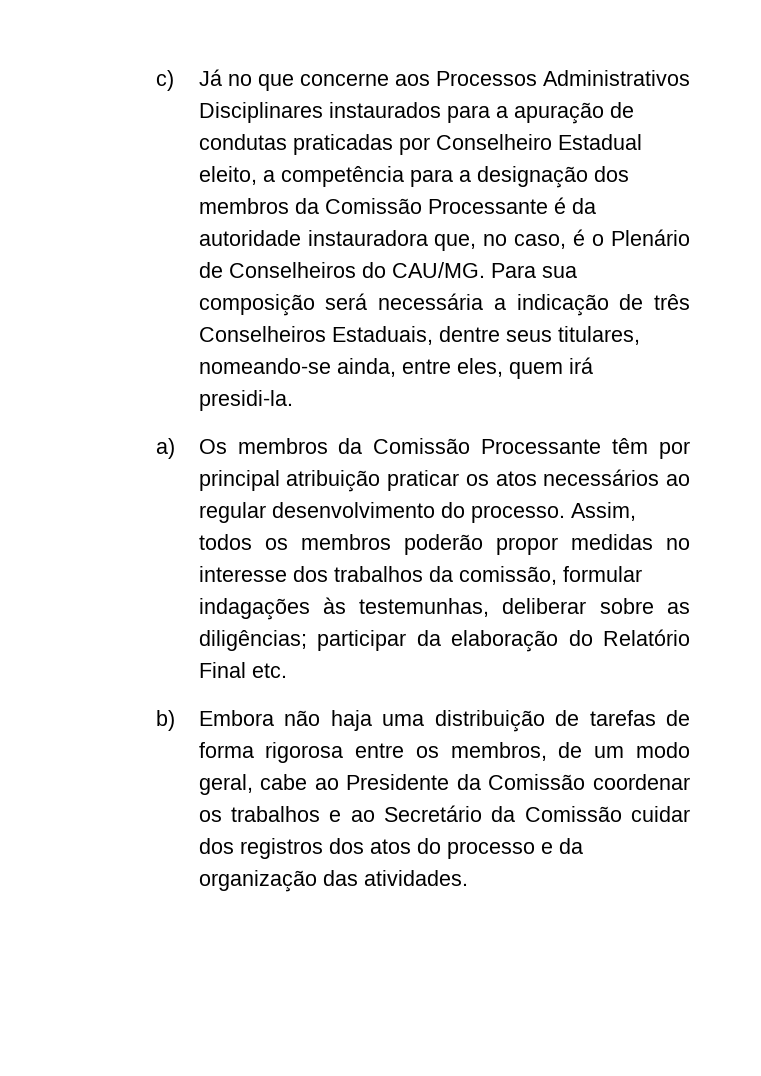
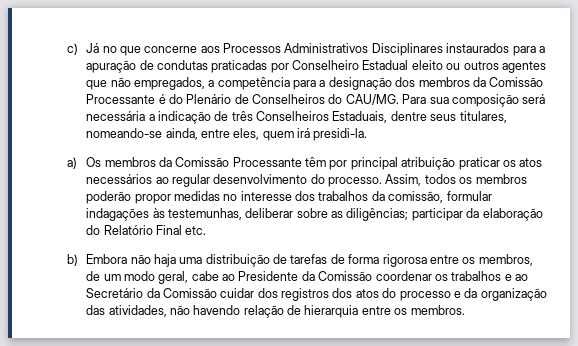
- c) Já no que concerne aos Processos Administrativos Disciplinares instaurados para a apuração de condutas praticadas por Conselheiro Estadual eleito, a competência para a designação dos membros da Comissão Processante é da autoridade instauradora que, no caso, é o Plenário de Conselheiros do CAU/MG.
+ c) Já no que concerne aos Processos Administrativos Disciplinares instaurados para a apuração de condutas praticadas por Conselheiro Estadual eleito ou outros agentes que não empregados, a competência para a designação dos membros da Comissão Processante é do Plenário de Conselheiros do CAU/MG.
- b) Embora não haja uma distribuição de tarefas de forma rigorosa entre os membros, de um modo geral, cabe ao Presidente da Comissão coordenar os trabalhos e ao Secretário da Comissão cuidar dos registros dos atos do processo e da organização das atividades.
+ b) Embora não haja uma distribuição de tarefas de forma rigorosa entre os membros, de um modo geral, cabe ao Presidente da Comissão coordenar os trabalhos e ao Secretário da Comissão cuidar dos registros dos atos do processo e da organização das atividades, não havendo relação de hierarquia entre os membros.

